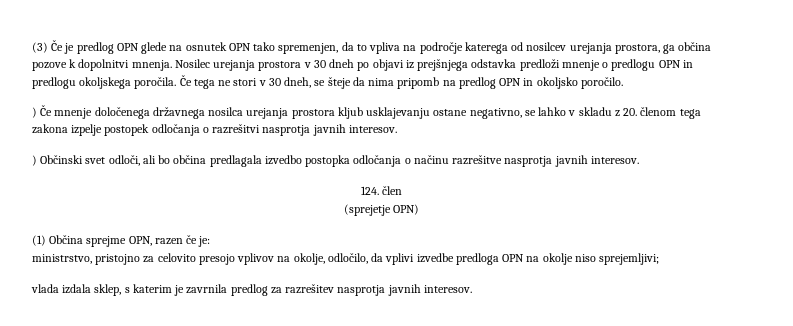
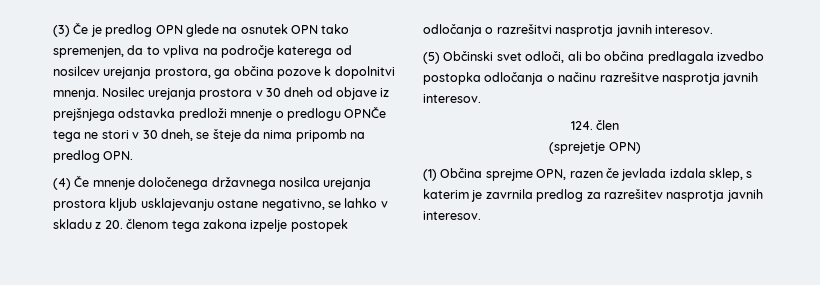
- Nosilec urejanja prostora v 30 dneh po objavi iz prejšnjega odstavka predloži mnenje o predlogu OPN in predlogu okoljskega poročila. Če tega ne stori v 30 dneh, se šteje da nima pripomb na predlog OPN in okoljsko poročilo.
- ) Če mnenje določenega državnega nosilca urejanja prostora kljub usklajevanju ostane negativno, se lahko v skladu z 20. členom tega zakona izpelje postopek odločanja o razrešitvi nasprotja javnih interesov.
+ Nosilec urejanja prostora v 30 dneh od objave iz prejšnjega odstavka predloži mnenje o predlogu OPNČe tega ne stori v 30 dneh, se šteje da nima pripomb na predlog OPN.
+ (4) Če mnenje določenega državnega nosilca urejanja prostora kljub usklajevanju ostane negativno, se lahko v skladu z 20. členom tega zakona izpelje postopek odločanja o razrešitvi nasprotja javnih interesov.
- ) Občinski svet odloči, ali bo občina predlagala izvedbo postopka odločanja o načinu razrešitve nasprotja javnih interesov.
+ (5) Občinski svet odloči, ali bo občina predlagala izvedbo postopka odločanja o načinu razrešitve nasprotja javnih interesov.
- (1) Občina sprejme OPN, razen če je:
- ministrstvo, pristojno za celovito presojo vplivov na okolje, odločilo, da vplivi izvedbe predloga OPN na okolje niso sprejemljivi;
- vlada izdala sklep, s katerim je zavrnila predlog za razrešitev nasprotja javnih interesov.
+ (1) Občina sprejme OPN, razen če jevlada izdala sklep, s katerim je zavrnila predlog za razrešitev nasprotja javnih interesov.

